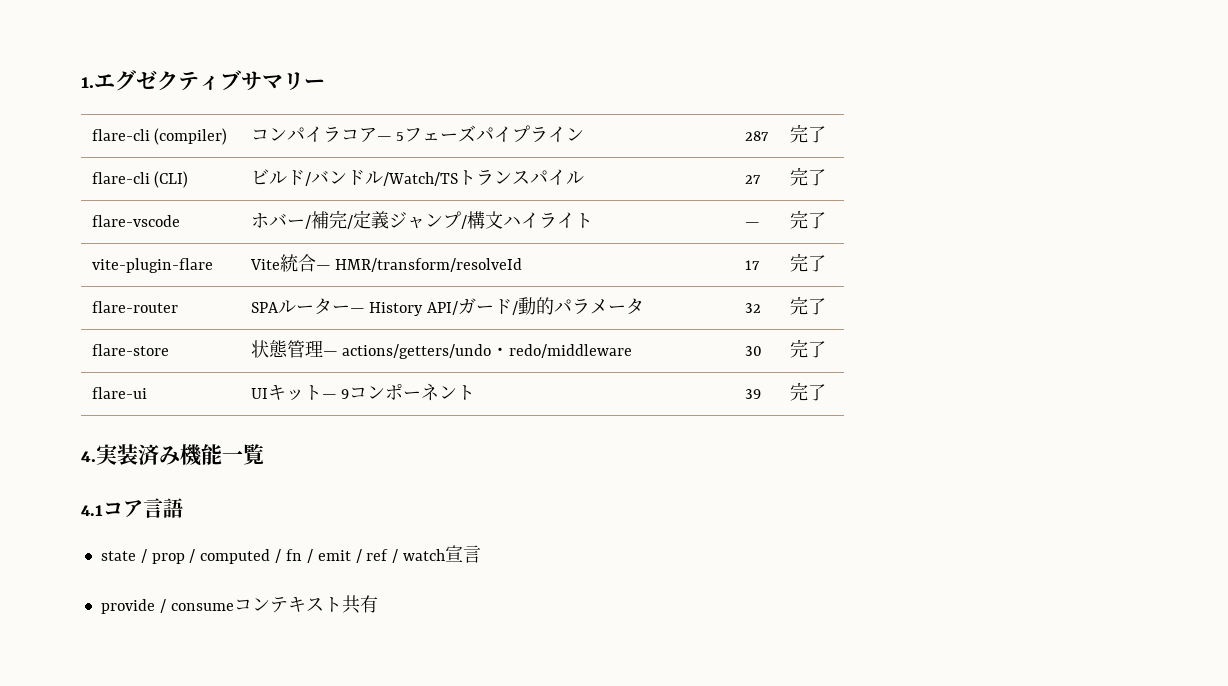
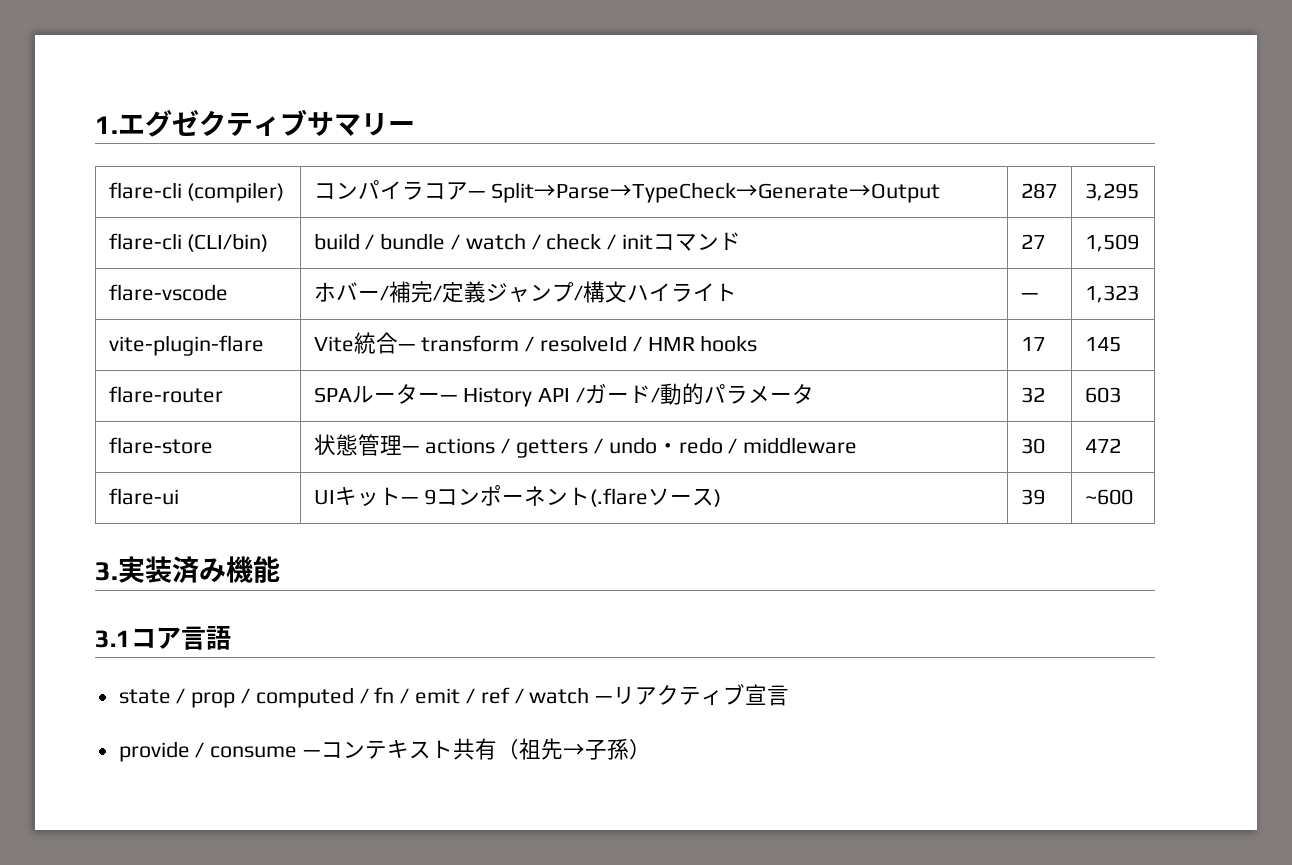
- flare-cli (compiler) | コンパイラコア— 5フェーズパイプライン | 287 | 完了
- flare-cli (CLI) | ビルド/バンドル/Watch/TSトランスパイル | 27 | 完了
+ flare-cli (compiler) | コンパイラコア— Split→Parse→TypeCheck→Generate→Output | 287 | 3,295
+ flare-cli (CLI/bin) | build / bundle / watch / check / initコマンド | 27 | 1,509
- flare-vscode | ホバー/補完/定義ジャンプ/構文ハイライト | — | 完了
+ flare-vscode | ホバー/補完/定義ジャンプ/構文ハイライト | — | 1,323
- vite-plugin-flare | Vite統合— HMR/transform/resolveId | 17 | 完了
+ vite-plugin-flare | Vite統合— transform / resolveId / HMR hooks | 17 | 145
- flare-router | SPAルーター— History API/ガード/動的パラメータ | 32 | 完了
+ flare-router | SPAルーター— History API /ガード/動的パラメータ | 32 | 603
- flare-store | 状態管理— actions/getters/undo・redo/middleware | 30 | 完了
+ flare-store | 状態管理— actions / getters / undo・redo / middleware | 30 | 472
- flare-ui | UIキット— 9コンポーネント | 39 | 完了
- 4.実装済み機能一覧
- 4.1コア言語
+ flare-ui | UIキット— 9コンポーネント(.flareソース) | 39 | ~600
+ 3.実装済み機能
+ 3.1コア言語
- state / prop / computed / fn / emit / ref / watch宣言
+ state / prop / computed / fn / emit / ref / watch —リアクティブ宣言
- provide / consumeコンテキスト共有
+ provide / consume —コンテキスト共有（祖先→子孫）

